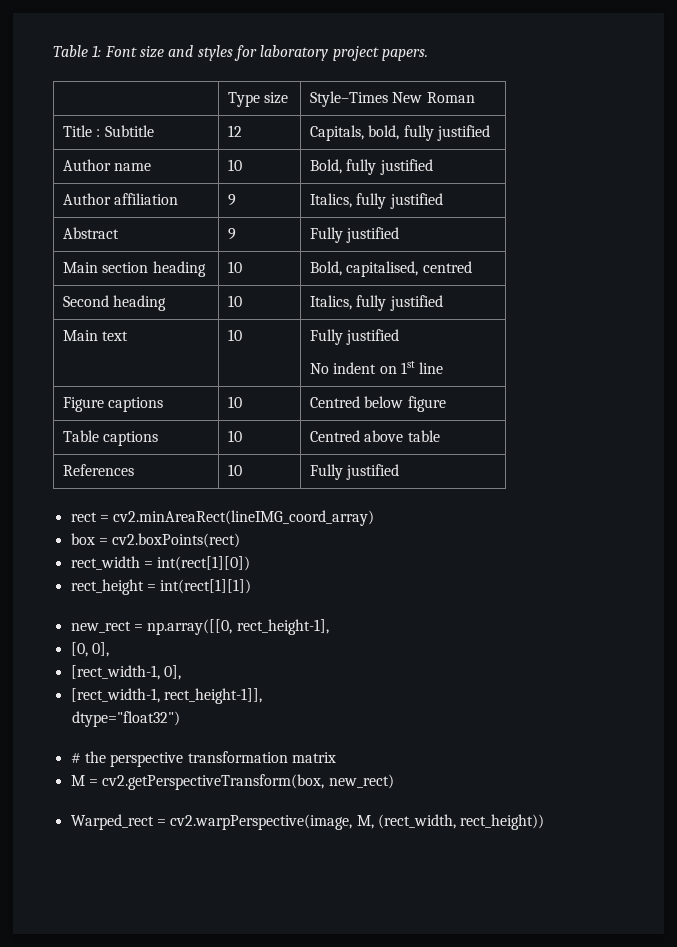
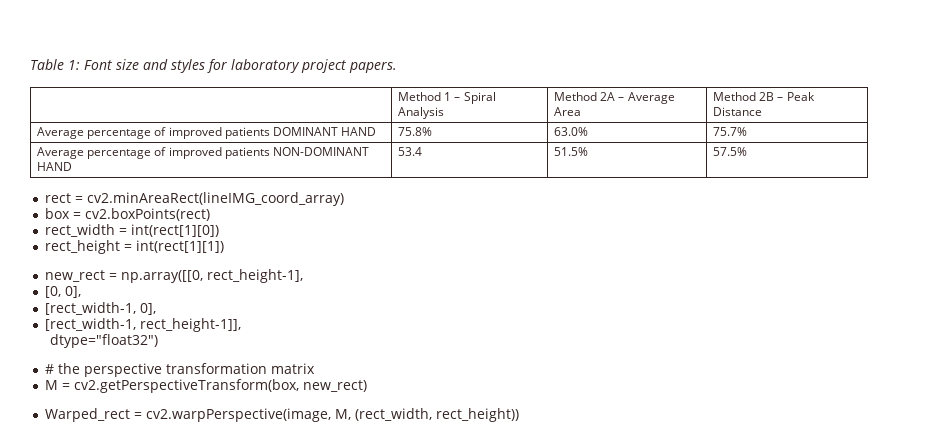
- | Type size | Style–Times New Roman
- Title : Subtitle | 12 | Capitals, bold, fully justified
- Author name | 10 | Bold, fully justified
- Author affiliation | 9 | Italics, fully justified
- Abstract | 9 | Fully justified
- Main section heading | 10 | Bold, capitalised, centred
- Second heading | 10 | Italics, fully justified
- Main text | 10 | Fully justified
- No indent on 1st line
- Figure captions | 10 | Centred below figure
- Table captions | 10 | Centred above table
- References | 10 | Fully justified
+ | Method 1 – Spiral Analysis | Method 2A – Average Area | Method 2B – Peak Distance
+ Average percentage of improved patients DOMINANT HAND | 75.8% | 63.0% | 75.7%
+ Average percentage of improved patients NON-DOMINANT HAND | 53.4 | 51.5% | 57.5%

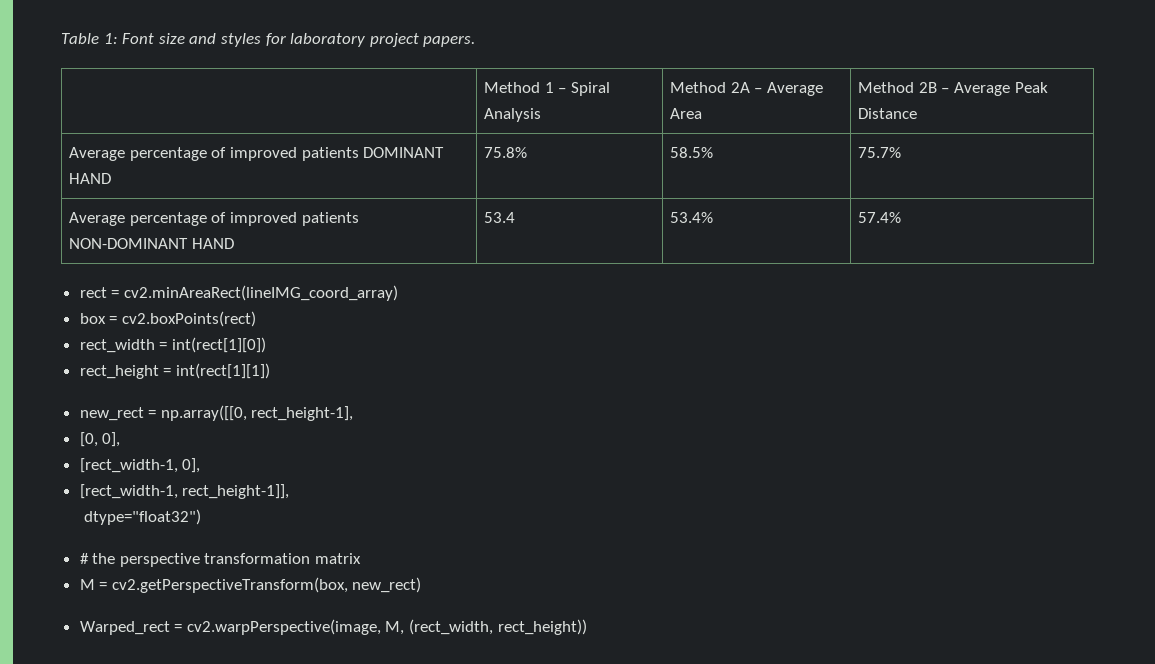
- | Method 1 – Spiral Analysis | Method 2A – Average Area | Method 2B – Peak Distance
+ | Method 1 – Spiral Analysis | Method 2A – Average Area | Method 2B – Average Peak Distance
- Average percentage of improved patients DOMINANT HAND | 75.8% | 63.0% | 75.7%
+ Average percentage of improved patients DOMINANT HAND | 75.8% | 58.5% | 75.7%
- Average percentage of improved patients NON-DOMINANT HAND | 53.4 | 51.5% | 57.5%
+ Average percentage of improved patients NON-DOMINANT HAND | 53.4 | 53.4% | 57.4%

